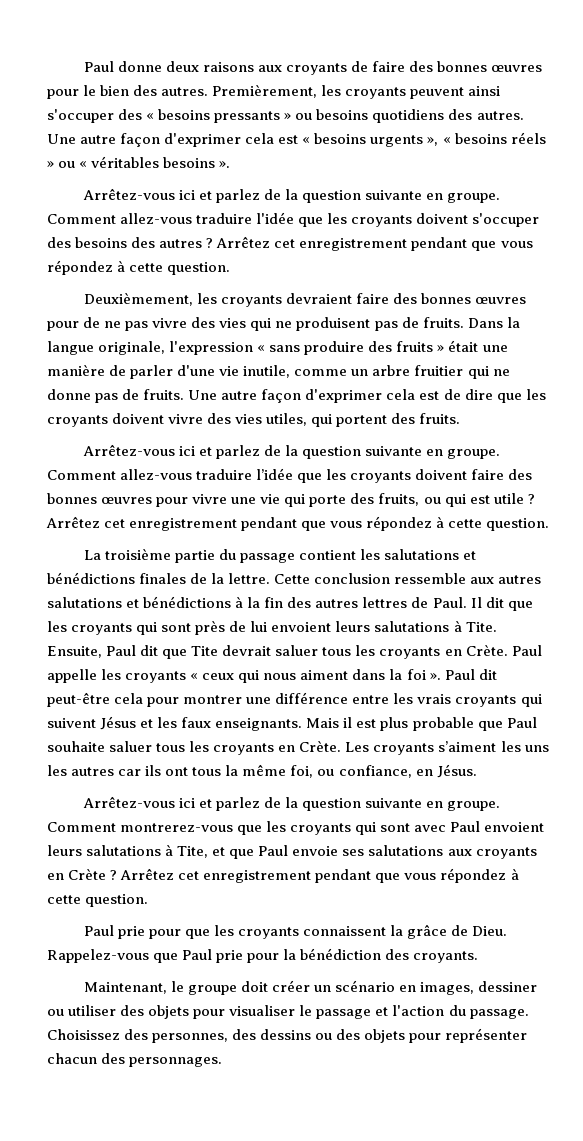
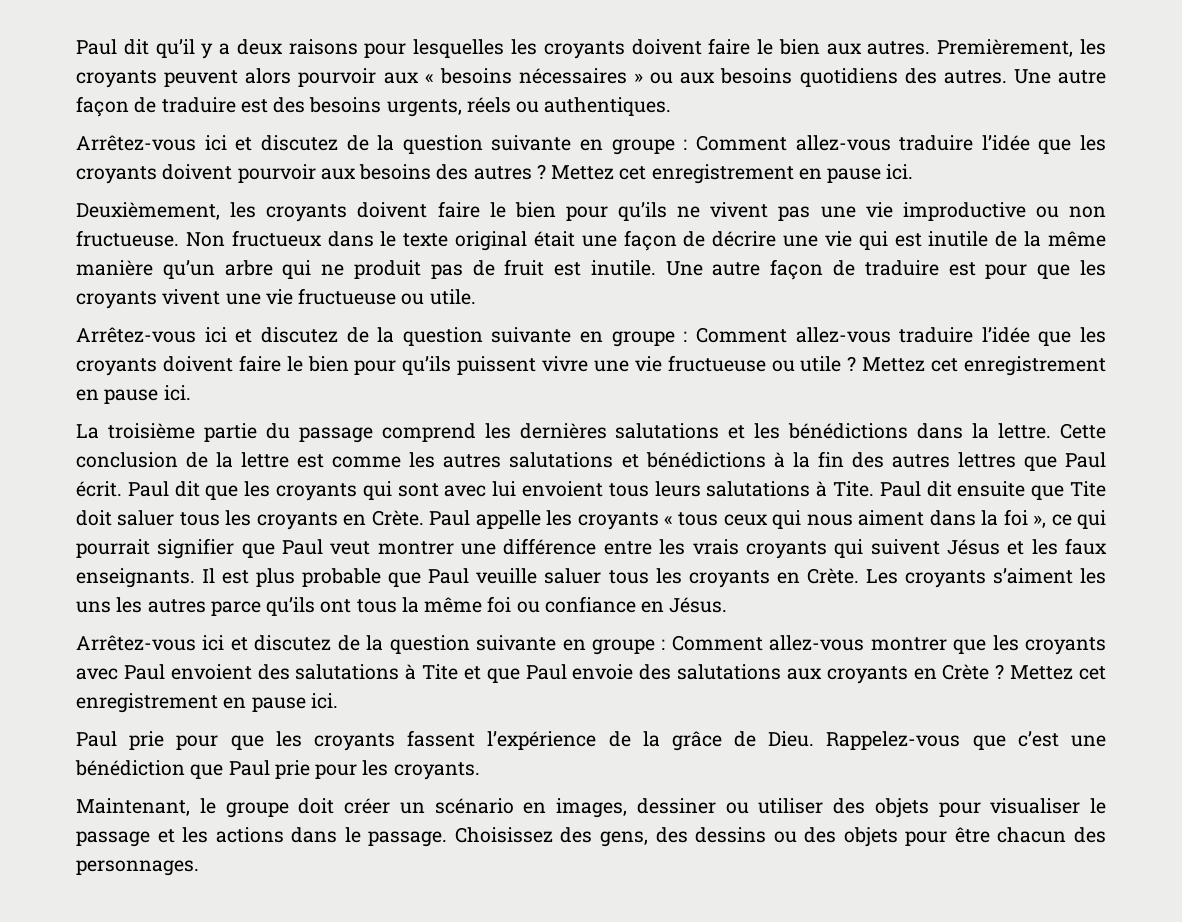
- Paul donne deux raisons aux croyants de faire des bonnes œuvres pour le bien des autres.
+ Paul dit qu’il y a deux raisons pour lesquelles les croyants doivent faire le bien aux autres.
- Premièrement, les croyants peuvent ainsi s'occuper des « besoins pressants » ou besoins quotidiens des autres.
+ Premièrement, les croyants peuvent alors pourvoir aux « besoins nécessaires » ou aux besoins quotidiens des autres.
- Une autre façon d'exprimer cela est « besoins urgents », « besoins réels » ou « véritables besoins ».
- Arrêtez-vous ici et parlez de la question suivante en groupe. Comment allez-vous traduire l'idée que les croyants doivent s'occuper des besoins des autres ? Arrêtez cet enregistrement pendant que vous répondez à cette question.
- Deuxièmement, les croyants devraient faire des bonnes œuvres pour de ne pas vivre des vies qui ne produisent pas de fruits. Dans la langue originale, l'expression « sans produire des fruits » était une manière de parler d'une vie inutile, comme un arbre fruitier qui ne donne pas de fruits. Une autre façon d'exprimer cela est de dire que les croyants doivent vivre des vies utiles, qui portent des fruits.
- Arrêtez-vous ici et parlez de la question suivante en groupe. Comment allez-vous traduire l’idée que les croyants doivent faire des bonnes œuvres pour vivre une vie qui porte des fruits, ou qui est utile ? Arrêtez cet enregistrement pendant que vous répondez à cette question.
+ Une autre façon de traduire est des besoins urgents, réels ou authentiques.
+ Arrêtez-vous ici et discutez de la question suivante en groupe : Comment allez-vous traduire l’idée que les croyants doivent pourvoir aux besoins des autres ? Mettez cet enregistrement en pause ici.
+ Deuxièmement, les croyants doivent faire le bien pour qu’ils ne vivent pas une vie improductive ou non fructueuse. Non fructueux dans le texte original était une façon de décrire une vie qui est inutile de la même manière qu’un arbre qui ne produit pas de fruit est inutile. Une autre façon de traduire est pour que les croyants vivent une vie fructueuse ou utile.
+ Arrêtez-vous ici et discutez de la question suivante en groupe : Comment allez-vous traduire l’idée que les croyants doivent faire le bien pour qu’ils puissent vivre une vie fructueuse ou utile ? Mettez cet enregistrement en pause ici.
- La troisième partie du passage contient les salutations et bénédictions finales de la lettre. Cette conclusion ressemble aux autres salutations et bénédictions à la fin des autres lettres de Paul. Il dit que les croyants qui sont près de lui envoient leurs salutations à Tite.
+ La troisième partie du passage comprend les dernières salutations et les bénédictions dans la lettre. Cette conclusion de la lettre est comme les autres salutations et bénédictions à la fin des autres lettres que Paul écrit. Paul dit que les croyants qui sont avec lui envoient tous leurs salutations à Tite.
- Ensuite, Paul dit que Tite devrait saluer tous les croyants en Crète.
+ Paul dit ensuite que Tite doit saluer tous les croyants en Crète.
- Paul appelle les croyants « ceux qui nous aiment dans la foi ». Paul dit peut-être cela pour montrer une différence entre les vrais croyants qui suivent Jésus et les faux enseignants.
+ Paul appelle les croyants « tous ceux qui nous aiment dans la foi », ce qui pourrait signifier que Paul veut montrer une différence entre les vrais croyants qui suivent Jésus et les faux enseignants.
- Mais il est plus probable que Paul souhaite saluer tous les croyants en Crète.
+ Il est plus probable que Paul veuille saluer tous les croyants en Crète.
- Les croyants s’aiment les uns les autres car ils ont tous la même foi, ou confiance, en Jésus.
+ Les croyants s’aiment les uns les autres parce qu’ils ont tous la même foi ou confiance en Jésus.
- Arrêtez-vous ici et parlez de la question suivante en groupe. Comment montrerez-vous que les croyants qui sont avec Paul envoient leurs salutations à Tite, et que Paul envoie ses salutations aux croyants en Crète ? Arrêtez cet enregistrement pendant que vous répondez à cette question.
+ Arrêtez-vous ici et discutez de la question suivante en groupe : Comment allez-vous montrer que les croyants avec Paul envoient des salutations à Tite et que Paul envoie des salutations aux croyants en Crète ? Mettez cet enregistrement en pause ici.
- Paul prie pour que les croyants connaissent la grâce de Dieu.
+ Paul prie pour que les croyants fassent l’expérience de la grâce de Dieu.
- Rappelez-vous que Paul prie pour la bénédiction des croyants.
+ Rappelez-vous que c’est une bénédiction que Paul prie pour les croyants.
- Maintenant, le groupe doit créer un scénario en images, dessiner ou utiliser des objets pour visualiser le passage et l'action du passage.
+ Maintenant, le groupe doit créer un scénario en images, dessiner ou utiliser des objets pour visualiser le passage et les actions dans le passage.
- Choisissez des personnes, des dessins ou des objets pour représenter chacun des personnages.
+ Choisissez des gens, des dessins ou des objets pour être chacun des personnages.

